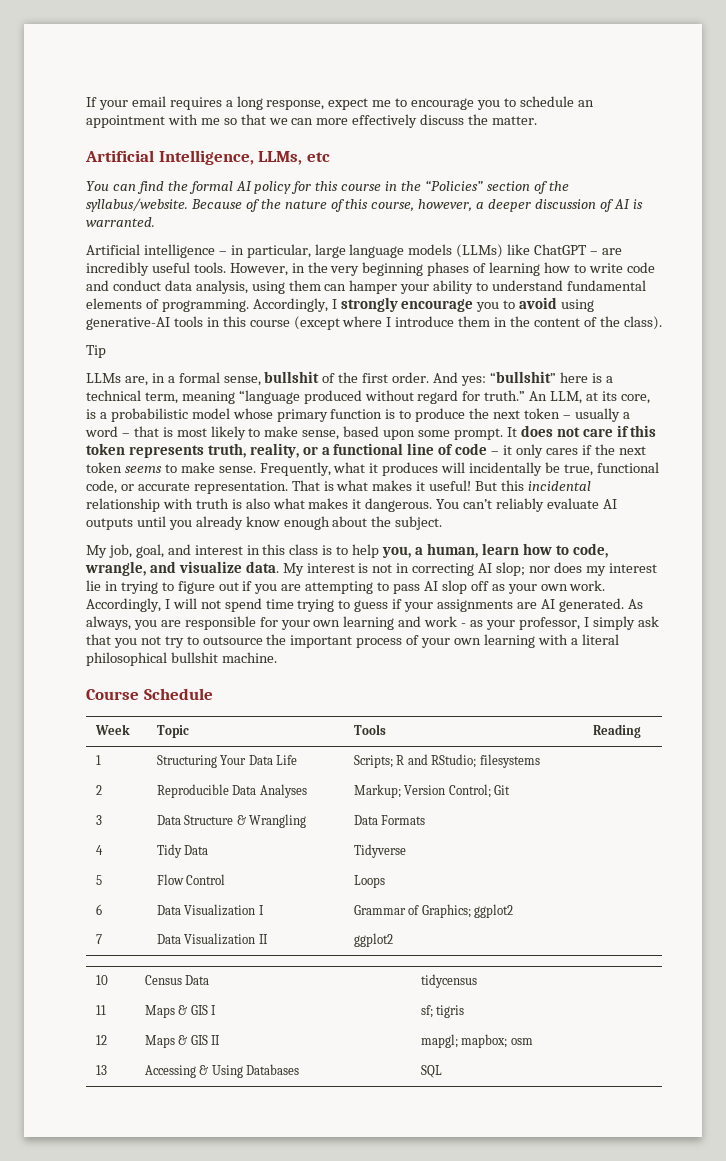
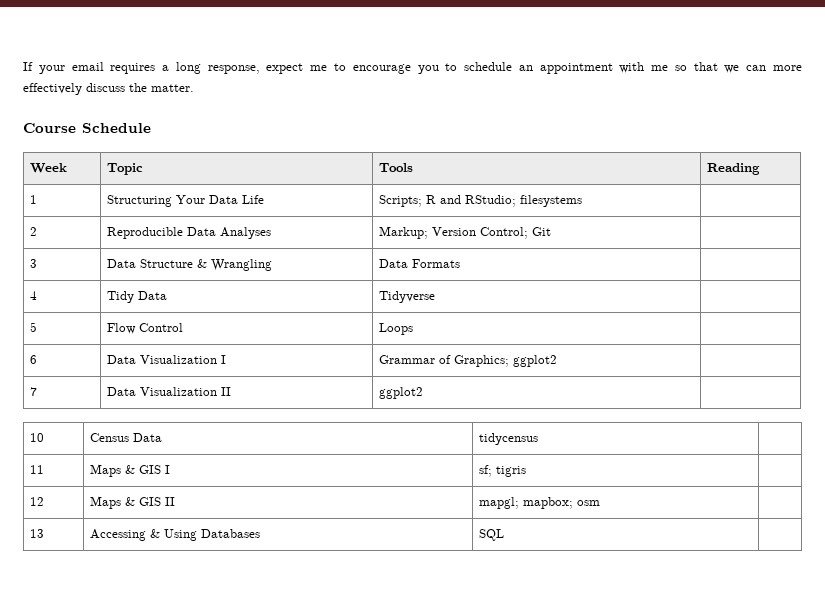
- Artificial Intelligence, LLMs, etc
- You can find the formal AI policy for this course in the “Policies” section of the syllabus/website. Because of the nature of this course, however, a deeper discussion of AI is warranted.
- Artificial intelligence – in particular, large language models (LLMs) like ChatGPT – are incredibly useful tools. However, in the very beginning phases of learning how to write code and conduct data analysis, using them can hamper your ability to understand fundamental elements of programming. Accordingly, I strongly encourage you to avoid using generative-AI tools in this course (except where I introduce them in the content of the class).
- Tip
- LLMs are, in a formal sense, bullshit of the first order. And yes: “bullshit” here is a technical term, meaning “language produced without regard for truth.” An LLM, at its core, is a probabilistic model whose primary function is to produce the next token – usually a word – that is most likely to make sense, based upon some prompt. It does not care if this token represents truth, reality, or a functional line of code – it only cares if the next token seems to make sense. Frequently, what it produces will incidentally be true, functional code, or accurate representation. That is what makes it useful! But this incidental relationship with truth is also what makes it dangerous. You can’t reliably evaluate AI outputs until you already know enough about the subject.
- My job, goal, and interest in this class is to help you, a human, learn how to code, wrangle, and visualize data. My interest is not in correcting AI slop; nor does my interest lie in trying to figure out if you are attempting to pass AI slop off as your own work. Accordingly, I will not spend time trying to guess if your assignments are AI generated. As always, you are responsible for your own learning and work - as your professor, I simply ask that you not try to outsource the important process of your own learning with a literal philosophical bullshit machine.

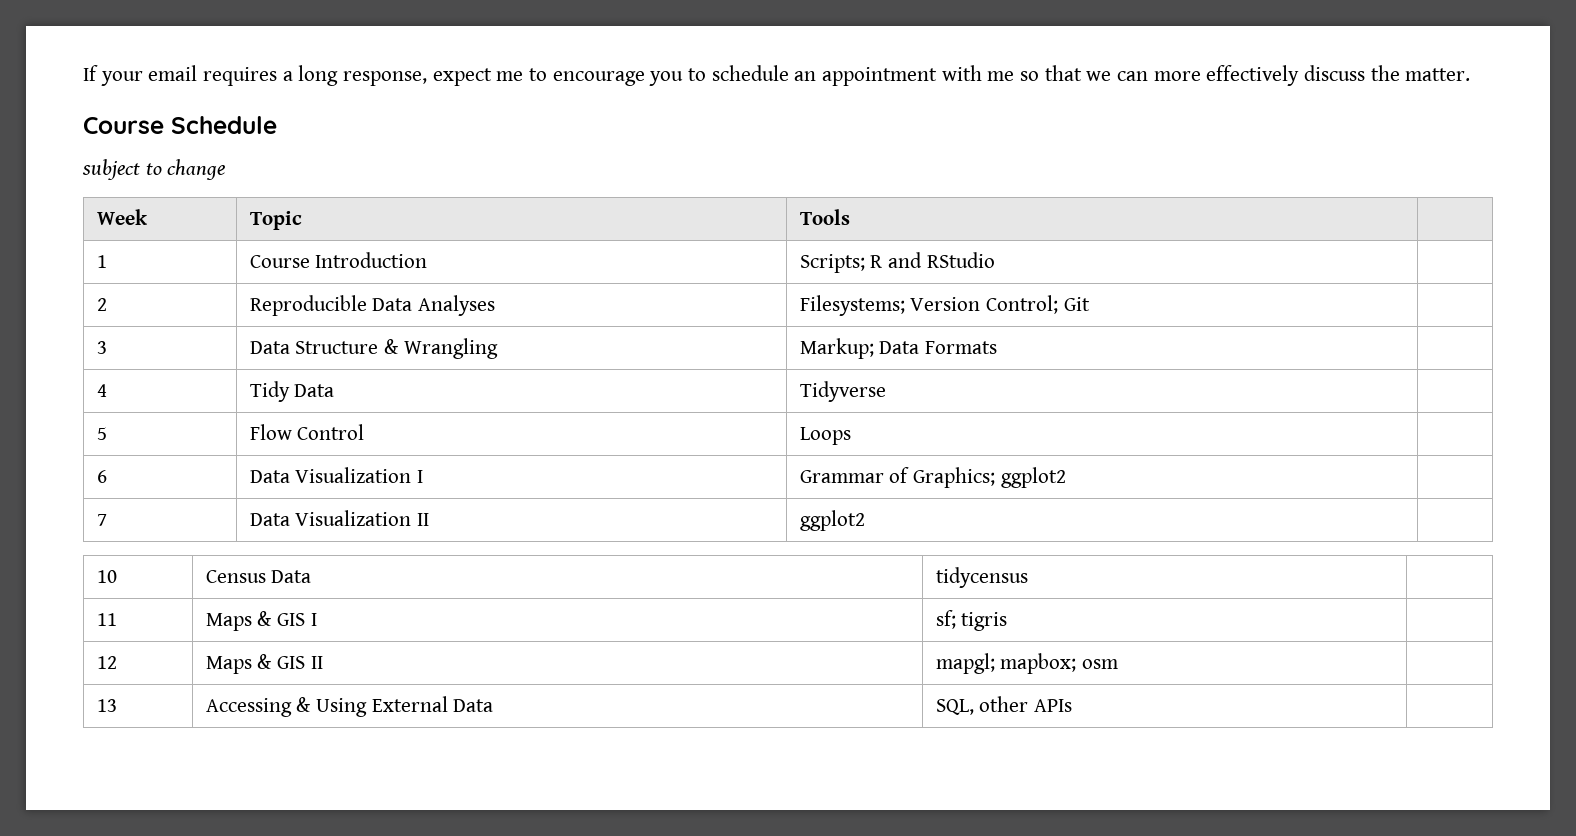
+ subject to change
- Week | Topic | Tools | Reading
- 1 | Structuring Your Data Life | Scripts; R and RStudio; filesystems |
+ Week | Topic | Tools |
+ 1 | Course Introduction | Scripts; R and RStudio |
- 2 | Reproducible Data Analyses | Markup; Version Control; Git |
+ 2 | Reproducible Data Analyses | Filesystems; Version Control; Git |
- 3 | Data Structure & Wrangling | Data Formats |
+ 3 | Data Structure & Wrangling | Markup; Data Formats |
- 13 | Accessing & Using Databases | SQL |
+ 13 | Accessing & Using External Data | SQL, other APIs |

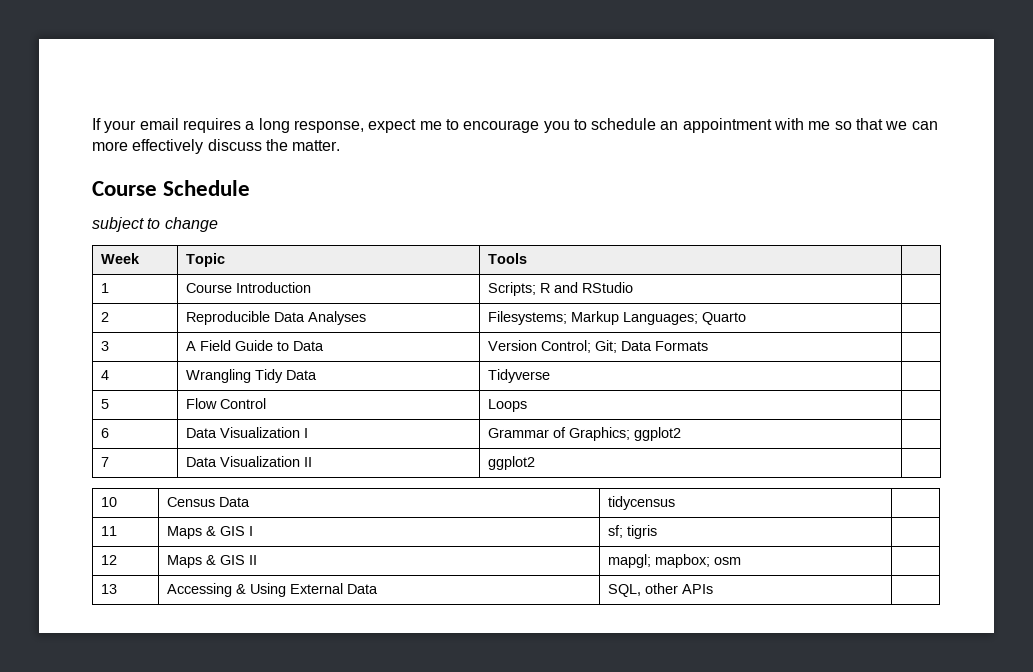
- 2 | Reproducible Data Analyses | Filesystems; Version Control; Git |
- 3 | Data Structure & Wrangling | Markup; Data Formats |
+ 2 | Reproducible Data Analyses | Filesystems; Markup Languages; Quarto |
+ 3 | A Field Guide to Data | Version Control; Git; Data Formats |
- 4 | Tidy Data | Tidyverse |
+ 4 | Wrangling Tidy Data | Tidyverse |

